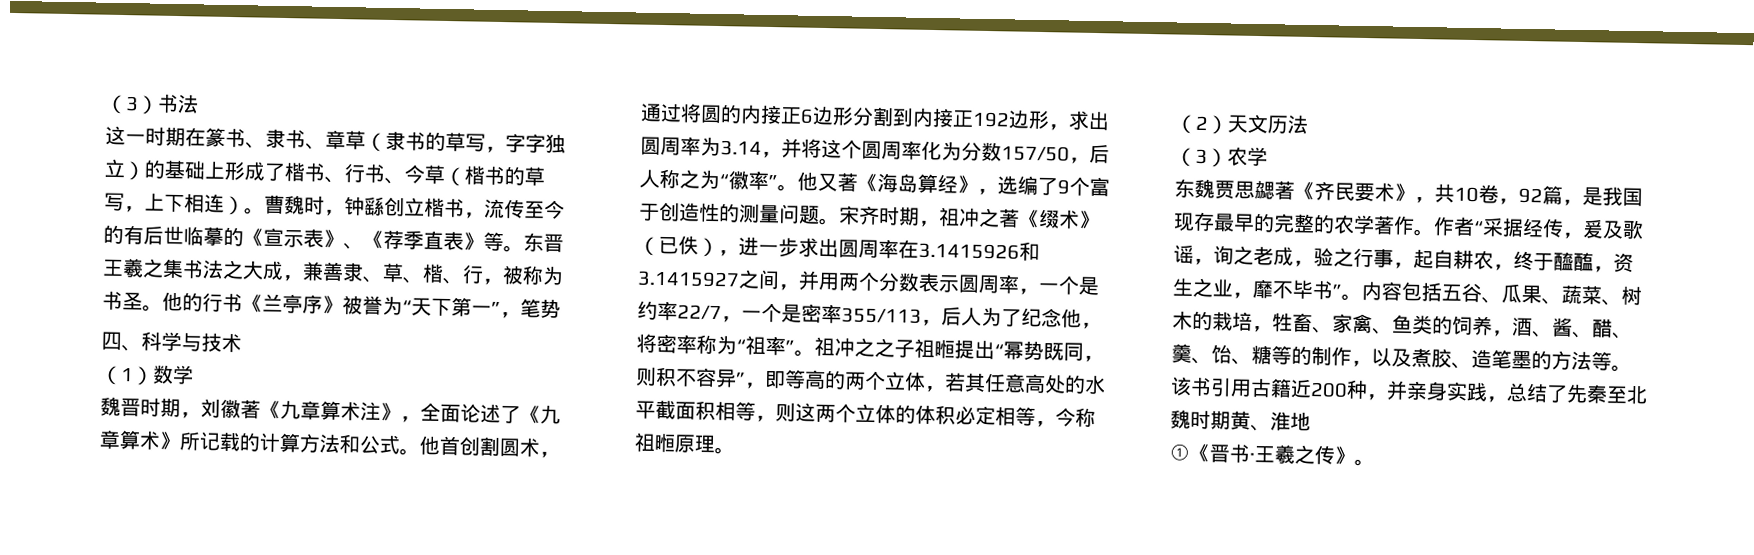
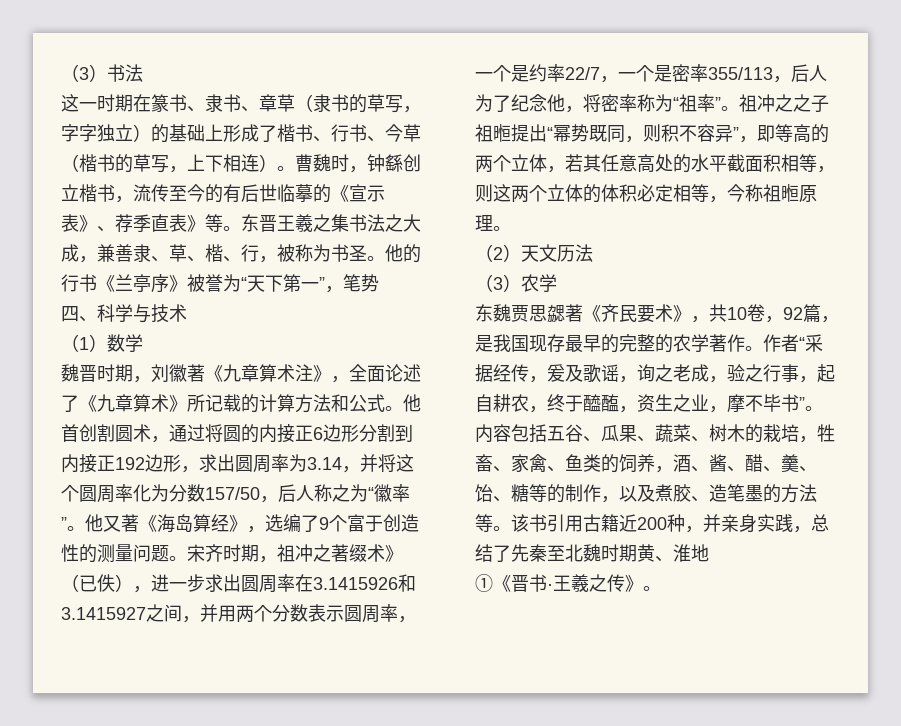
- 曹魏时，钟繇创立楷书，流传至今的有后世临摹的《宣示表》、《荐季直表》等。
+ 曹魏时，钟繇创立楷书，流传至今的有后世临摹的《宣示表》、荐季直表》等。
- 宋齐时期，祖冲之著《缀术》（已佚），进一步求出圆周率在3.1415926和3.1415927之间，并用两个分数表示圆周率，一个是约率22/7，一个是密率355/113，后人为了纪念他，将密率称为“祖率”。
+ 宋齐时期，祖冲之著缀术》（已佚），进一步求出圆周率在3.1415926和3.1415927之间，并用两个分数表示圆周率，一个是约率22/7，一个是密率355/113，后人为了纪念他，将密率称为“祖率”。
- 作者“采据经传，爰及歌谣，询之老成，验之行事，起自耕农，终于醯醢，资生之业，靡不毕书”。
+ 作者“采据经传，爰及歌谣，询之老成，验之行事，起自耕农，终于醯醢，资生之业，摩不毕书”。

